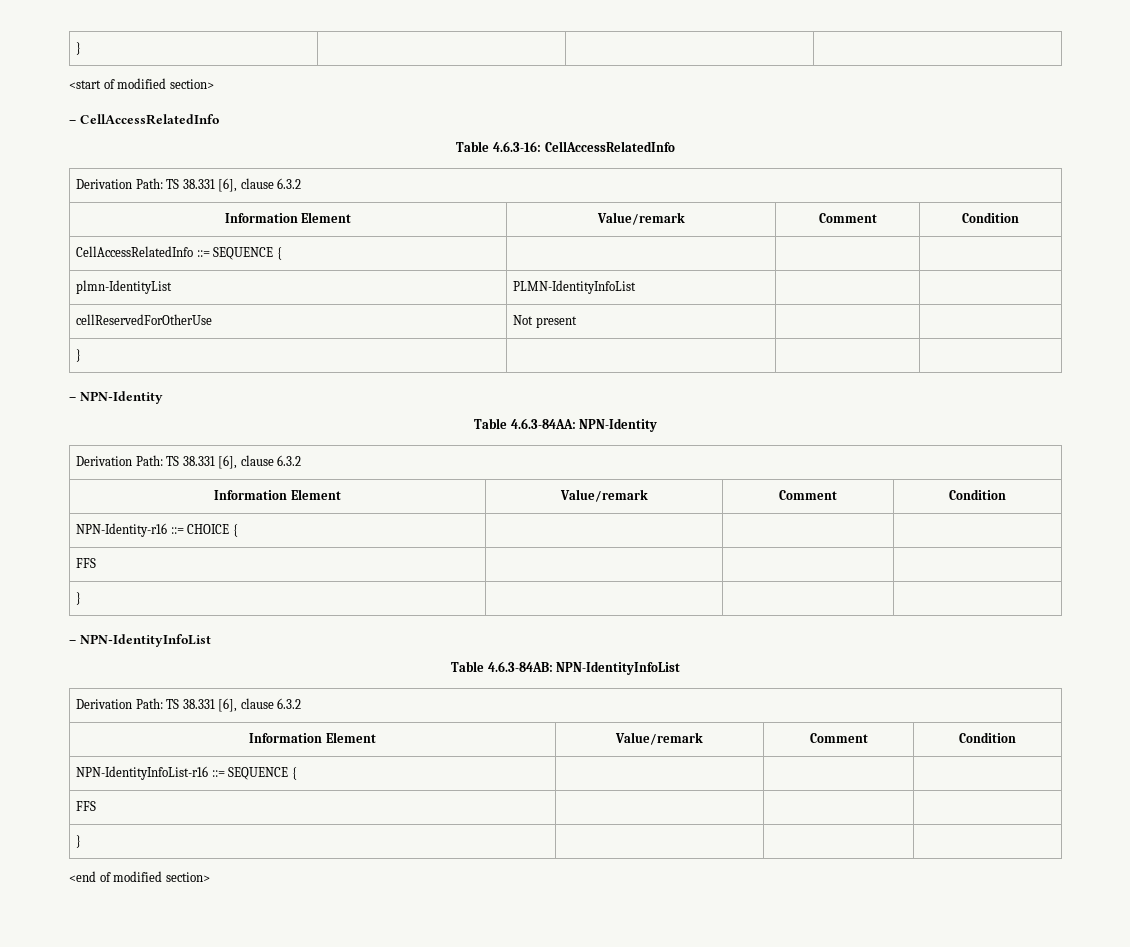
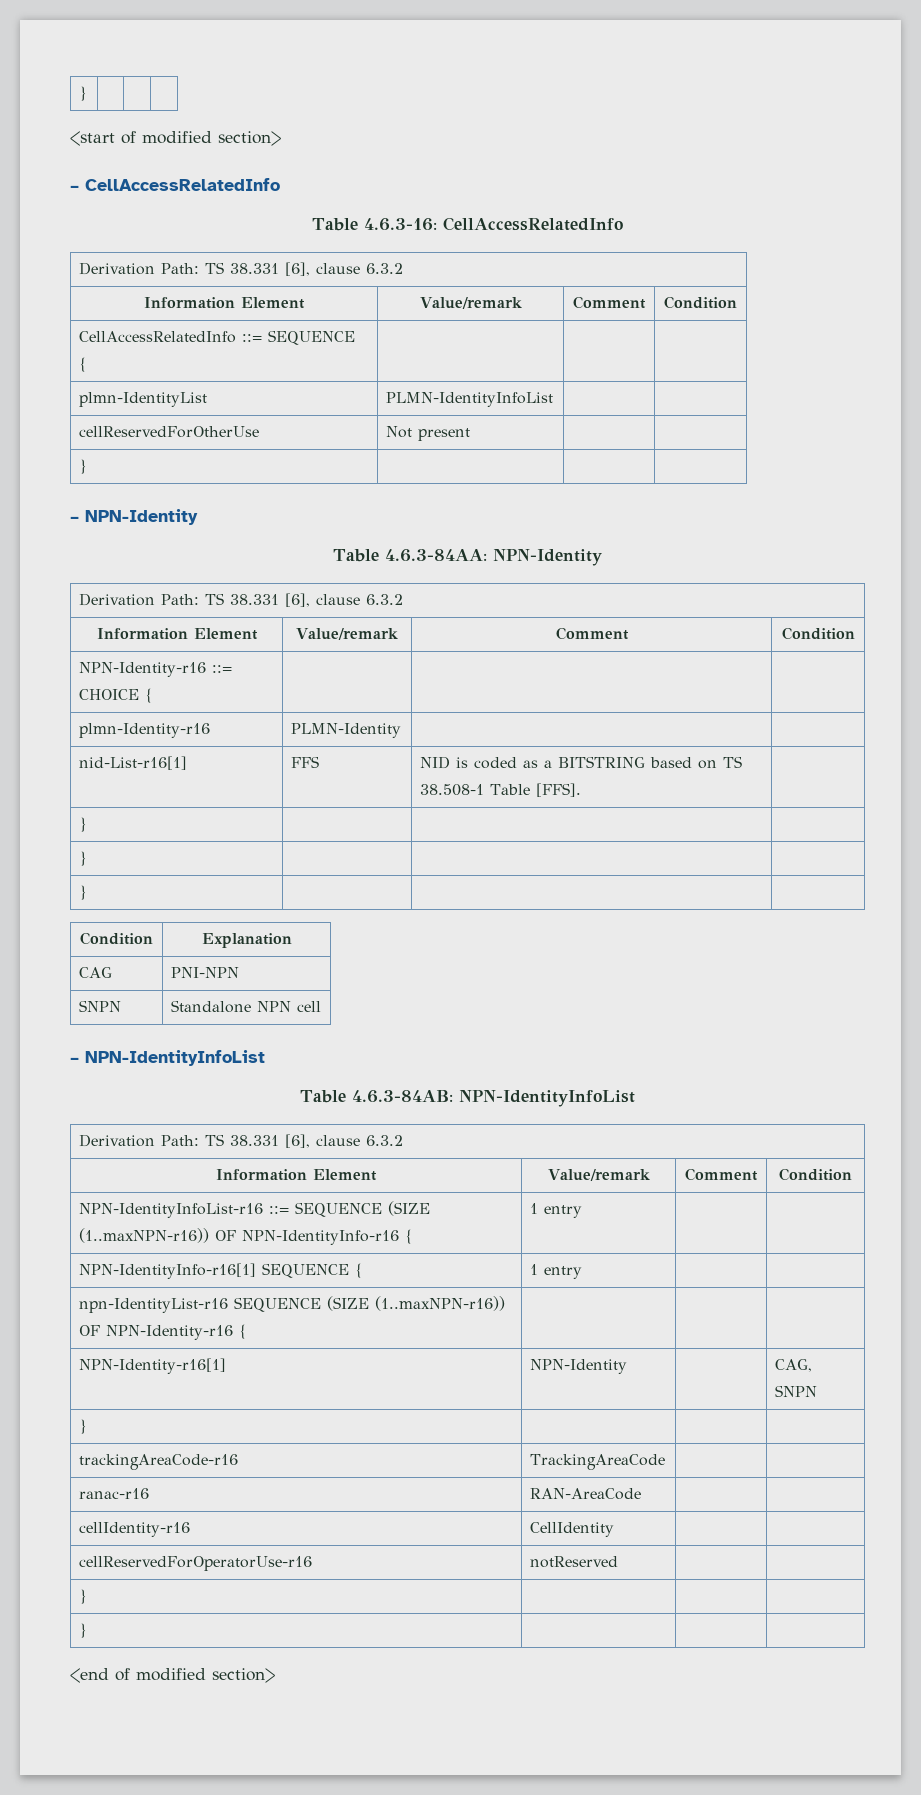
  NPN-Identity-r16 ::= CHOICE { | | |
- FFS | | |
+ plmn-Identity-r16 | PLMN-Identity | |
+ nid-List-r16[1] | FFS | NID is coded as a BITSTRING based on TS 38.508-1 Table [FFS]. |
  } | | |
+ } | | |
+ } | | |
+ Condition | Explanation
+ CAG | PNI-NPN
+ SNPN | Standalone NPN cell
- NPN-IdentityInfoList-r16 ::= SEQUENCE { | | |
- FFS | | |
+ NPN-IdentityInfoList-r16 ::= SEQUENCE (SIZE (1..maxNPN-r16)) OF NPN-IdentityInfo-r16 { | 1 entry | |
+ NPN-IdentityInfo-r16[1] SEQUENCE { | 1 entry | |
+ npn-IdentityList-r16 SEQUENCE (SIZE (1..maxNPN-r16)) OF NPN-Identity-r16 { | | |
+ NPN-Identity-r16[1] | NPN-Identity | | CAG, SNPN
+ } | | |
+ trackingAreaCode-r16 | TrackingAreaCode | |
+ ranac-r16 | RAN-AreaCode | |
+ cellIdentity-r16 | CellIdentity | |
+ cellReservedForOperatorUse-r16 | notReserved | |
+ } | | |

